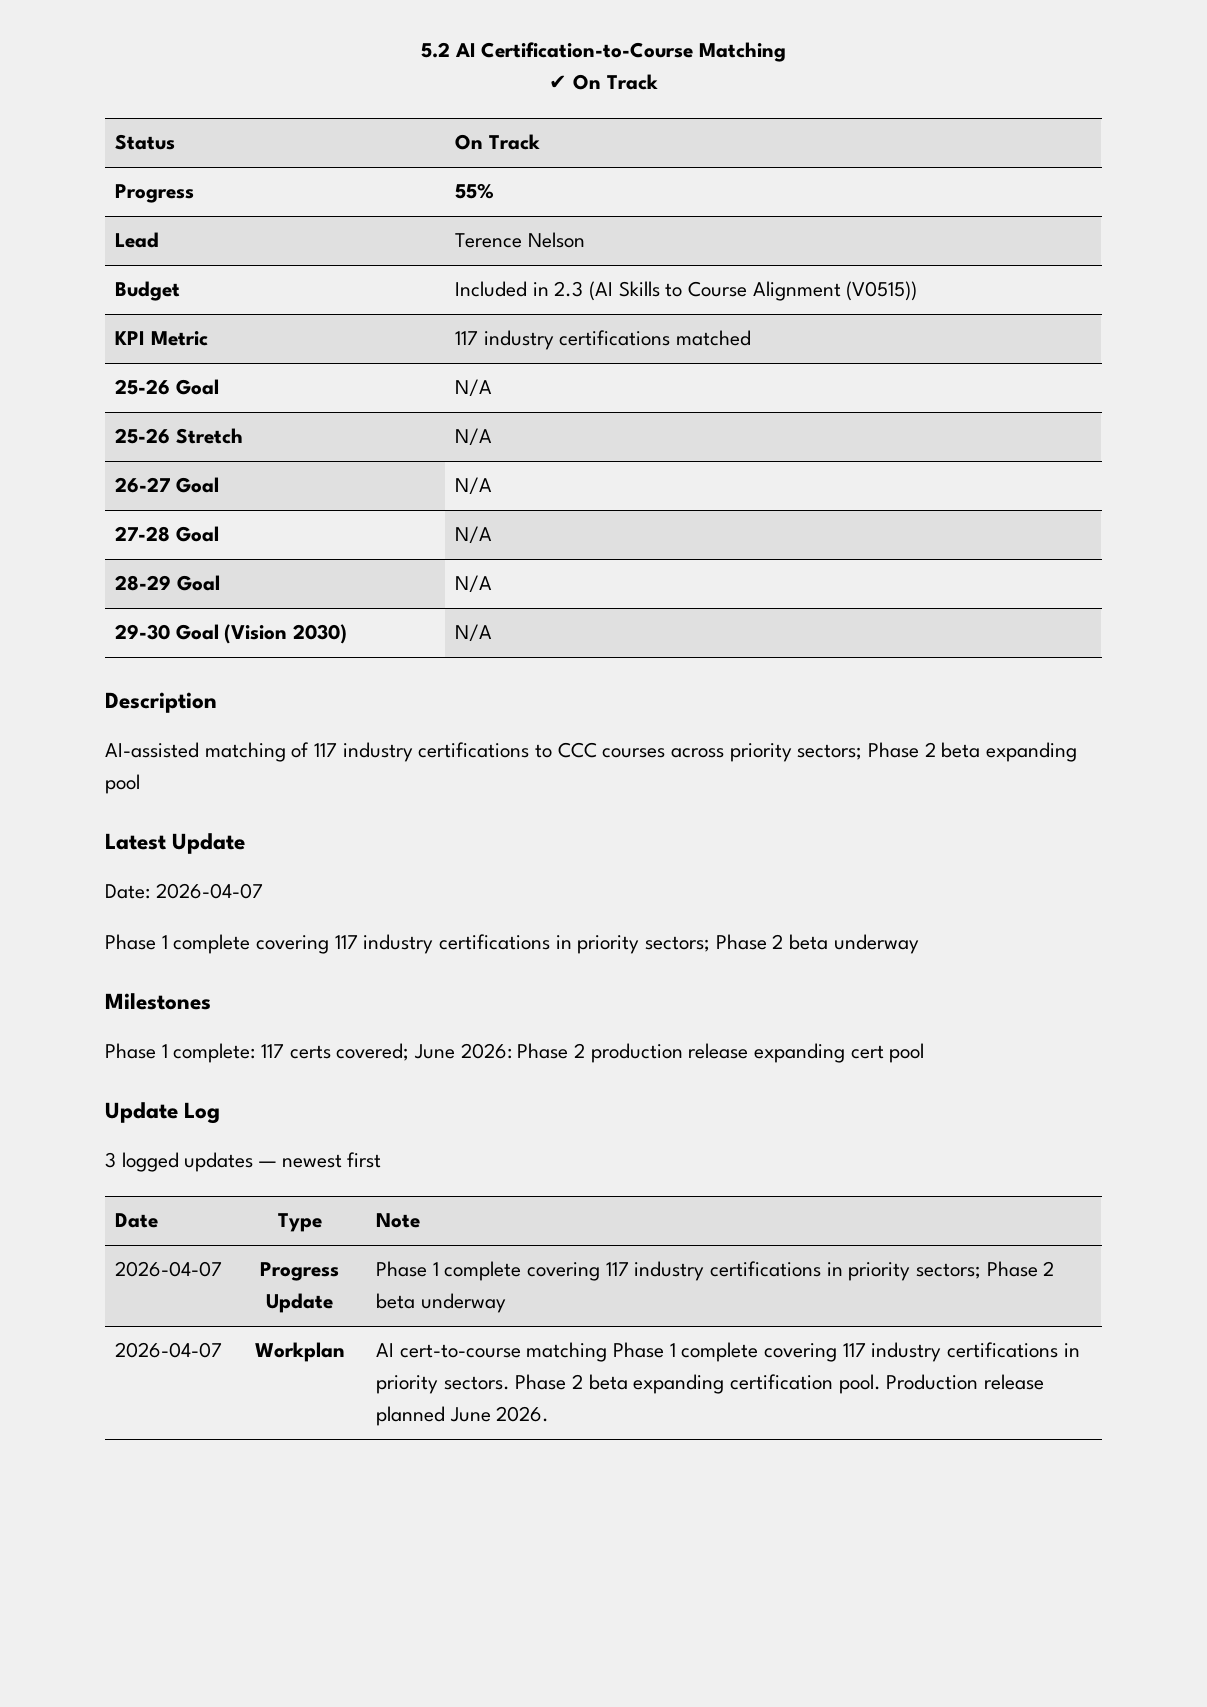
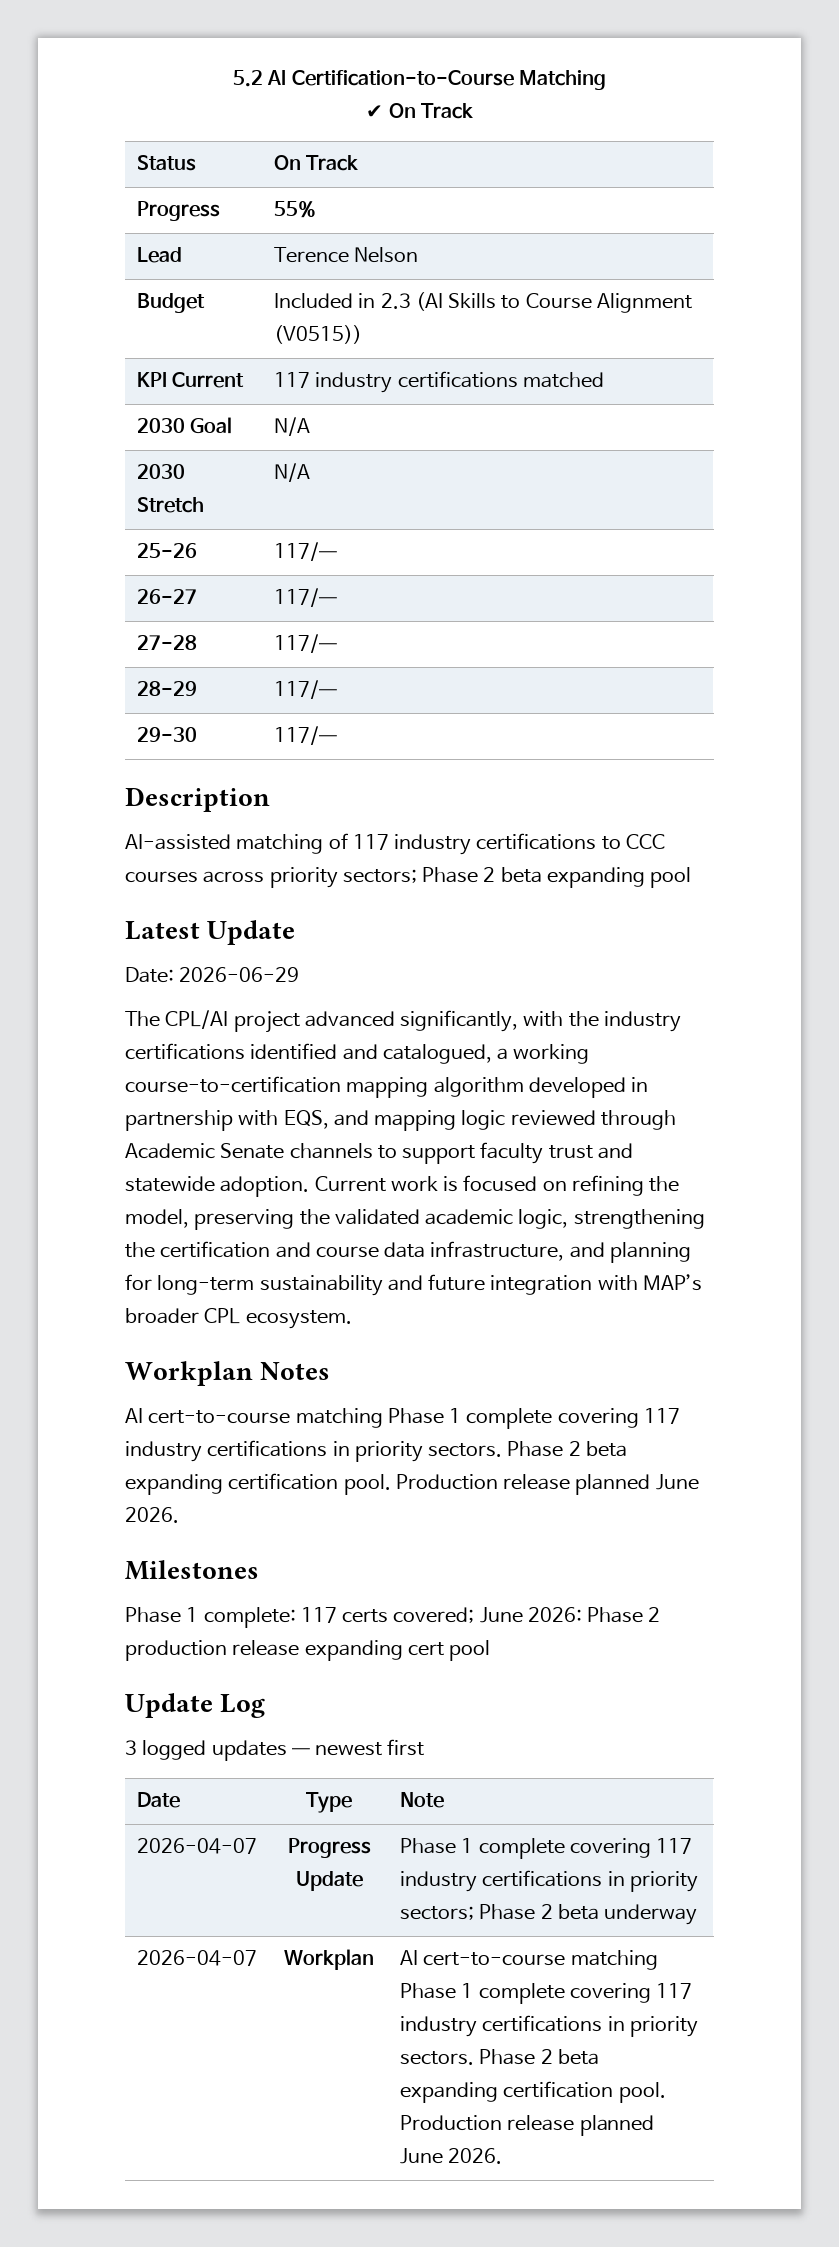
- KPI Metric | 117 industry certifications matched
+ KPI Current | 117 industry certifications matched
- 25-26 Goal | N/A
- 25-26 Stretch | N/A
+ 2030 Goal | N/A
+ 2030 Stretch | N/A
+ 25-26 | 117/—
- 26-27 Goal | N/A
+ 26-27 | 117/—
- 27-28 Goal | N/A
+ 27-28 | 117/—
- 28-29 Goal | N/A
+ 28-29 | 117/—
- 29-30 Goal (Vision 2030) | N/A
+ 29-30 | 117/—
- Date: 2026-04-07
- Phase 1 complete covering 117 industry certifications in priority sectors; Phase 2 beta underway
+ Date: 2026-06-29
+ The CPL/AI project advanced significantly, with the industry certifications identified and catalogued, a working course-to-certification mapping algorithm developed in partnership with EQS, and mapping logic reviewed through Academic Senate channels to support faculty trust and statewide adoption. Current work is focused on refining the model, preserving the validated academic logic, strengthening the certification and course data infrastructure, and planning for long-term sustainability and future integration with MAP’s broader CPL ecosystem.
+ Workplan Notes
+ AI cert-to-course matching Phase 1 complete covering 117 industry certifications in priority sectors. Phase 2 beta expanding certification pool. Production release planned June 2026.

